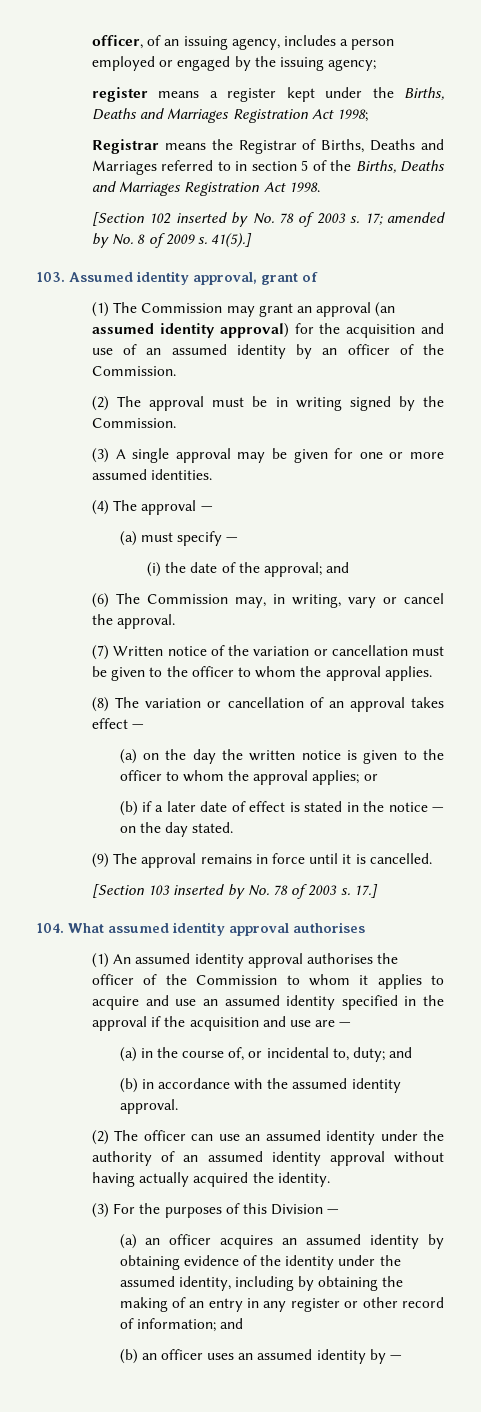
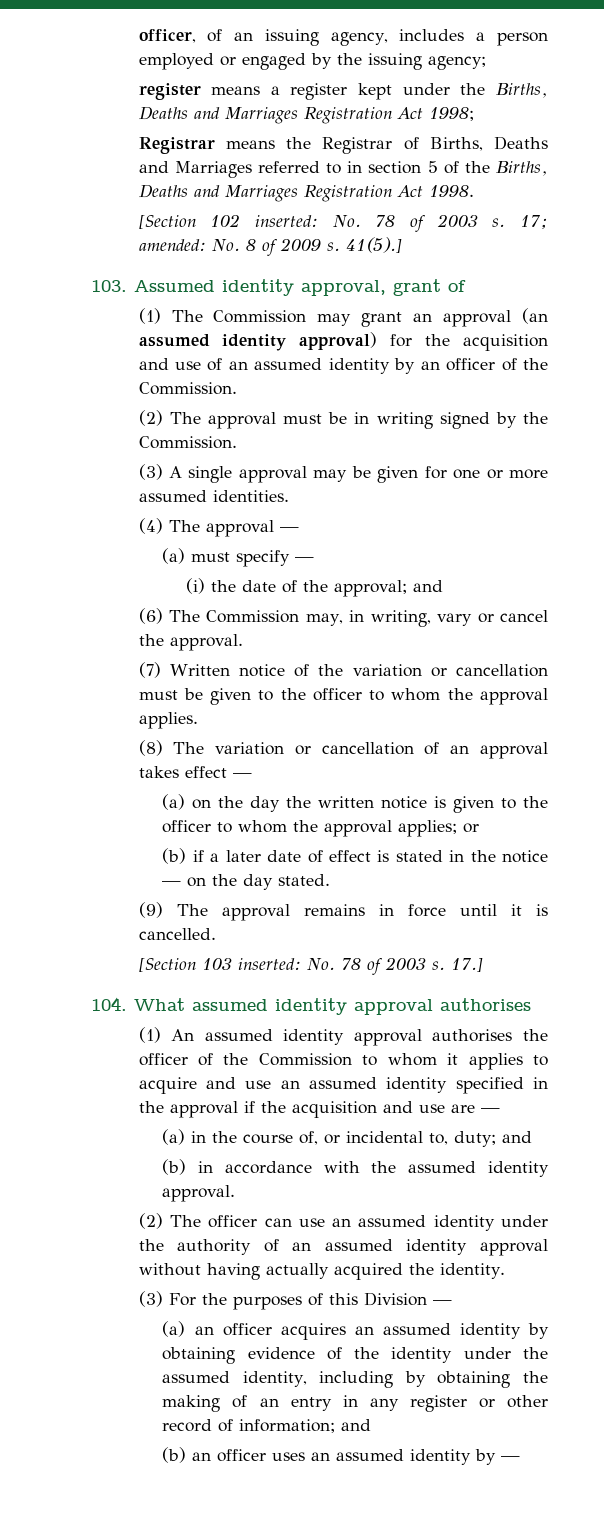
- [Section 102 inserted by No. 78 of 2003 s.
+ [Section 102 inserted: No. 78 of 2003 s.
- 17; amended by No. 8 of 2009 s.
+ 17; amended: No. 8 of 2009 s.
- [Section 103 inserted by No. 78 of 2003 s.
+ [Section 103 inserted: No. 78 of 2003 s.

